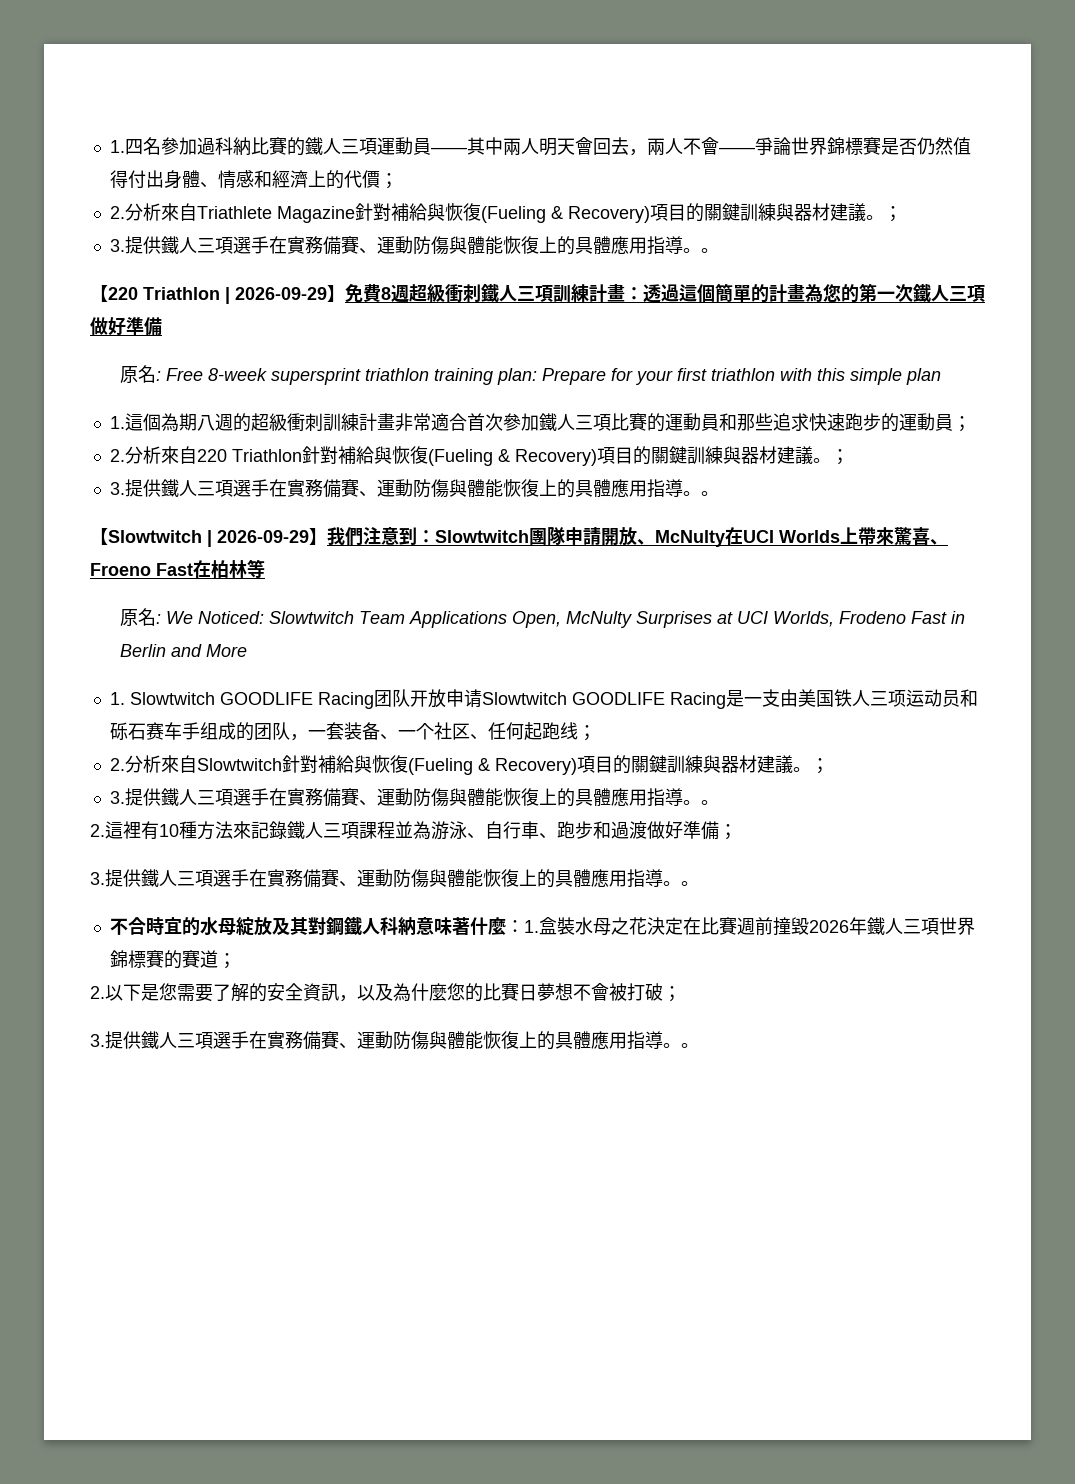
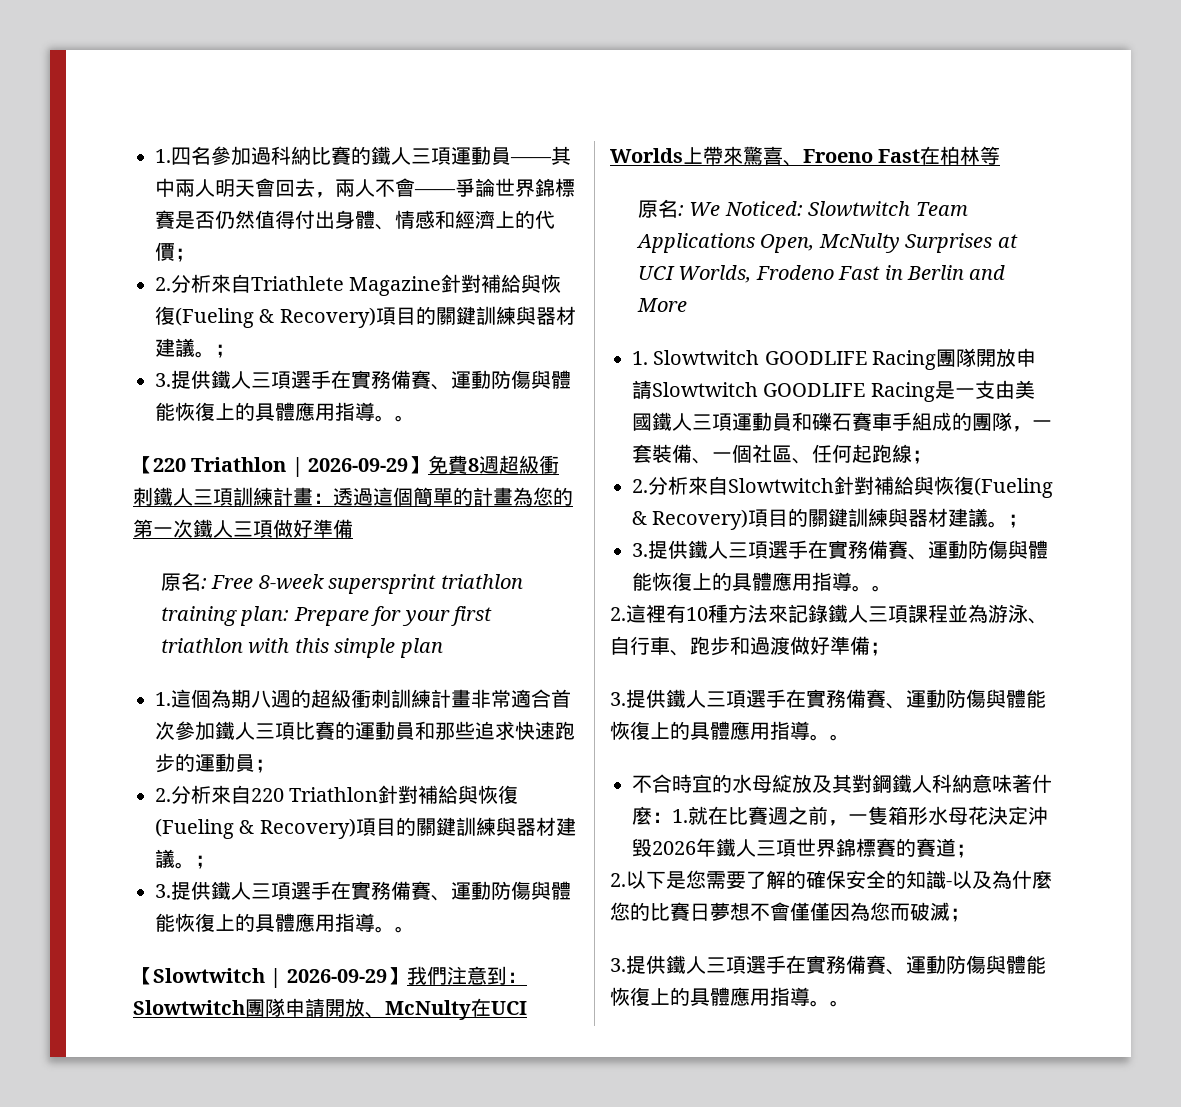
- 1. Slowtwitch GOODLIFE Racing团队开放申请Slowtwitch GOODLIFE Racing是一支由美国铁人三项运动员和砾石赛车手组成的团队，一套装备、一个社区、任何起跑线；
+ 1. Slowtwitch GOODLIFE Racing團隊開放申請Slowtwitch GOODLIFE Racing是一支由美國鐵人三項運動員和礫石賽車手組成的團隊，一套裝備、一個社區、任何起跑線；
- 不合時宜的水母綻放及其對鋼鐵人科納意味著什麼：1.盒裝水母之花決定在比賽週前撞毀2026年鐵人三項世界錦標賽的賽道；
+ 不合時宜的水母綻放及其對鋼鐵人科納意味著什麼：1.就在比賽週之前，一隻箱形水母花決定沖毀2026年鐵人三項世界錦標賽的賽道；
- 2.以下是您需要了解的安全資訊，以及為什麼您的比賽日夢想不會被打破；
+ 2.以下是您需要了解的確保安全的知識-以及為什麼您的比賽日夢想不會僅僅因為您而破滅；

